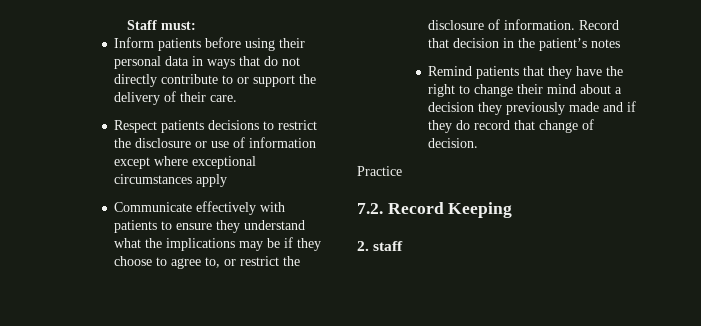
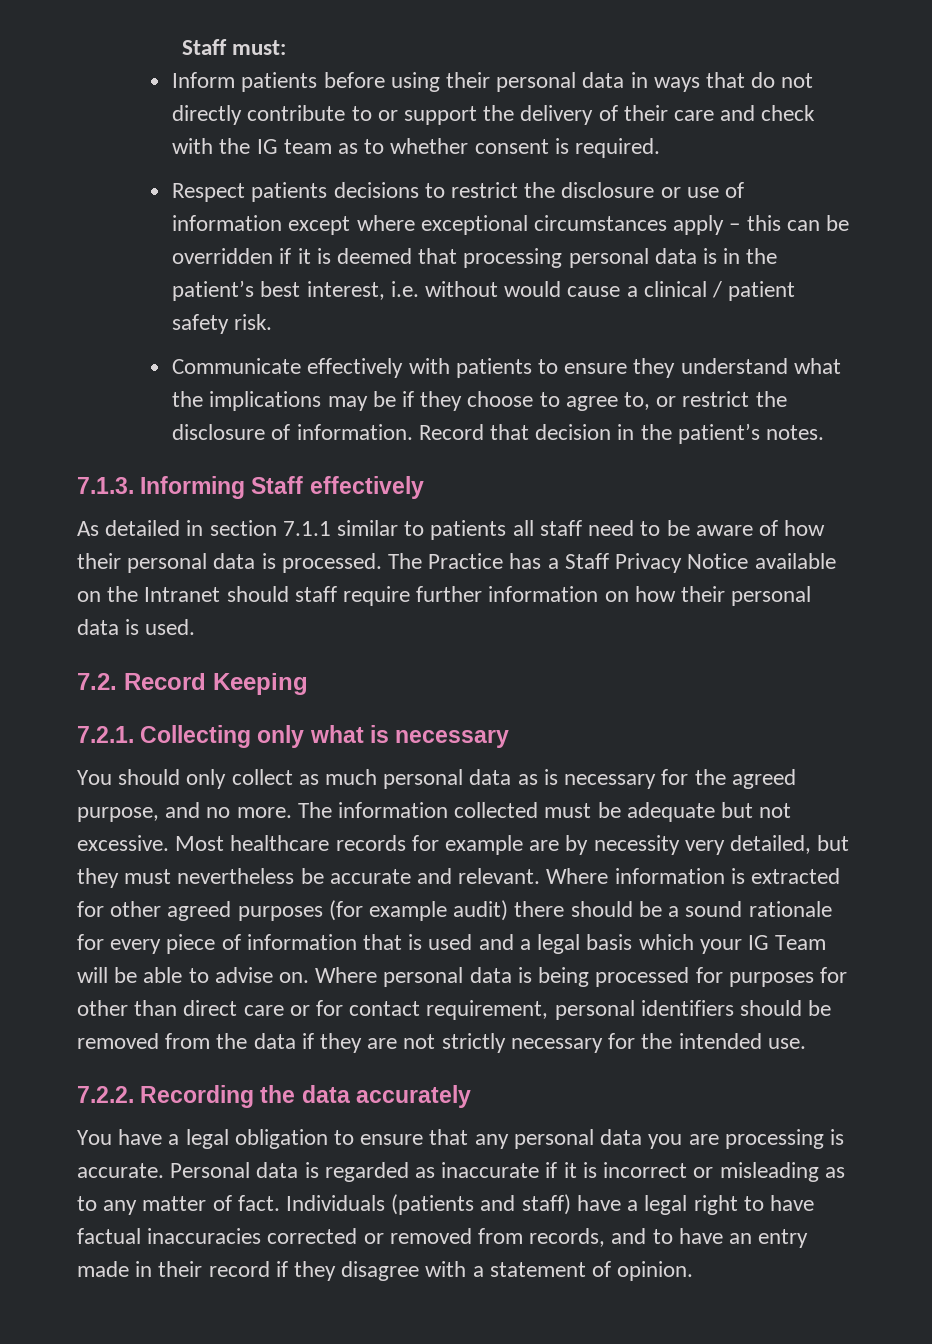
- Inform patients before using their personal data in ways that do not directly contribute to or support the delivery of their care.
+ Inform patients before using their personal data in ways that do not directly contribute to or support the delivery of their care and check with the IG team as to whether consent is required.
- Respect patients decisions to restrict the disclosure or use of information except where exceptional circumstances apply
+ Respect patients decisions to restrict the disclosure or use of information except where exceptional circumstances apply – this can be overridden if it is deemed that processing personal data is in the patient’s best interest, i.e. without would cause a clinical / patient safety risk.
- Record that decision in the patient’s notes
- Remind patients that they have the right to change their mind about a decision they previously made and if they do record that change of decision.
- Practice
+ Record that decision in the patient’s notes.
+ 7.1.3. Informing Staff effectively
+ As detailed in section 7.1.1 similar to patients all staff need to be aware of how their personal data is processed. The Practice has a Staff Privacy Notice available on the Intranet should staff require further information on how their personal data is used.
  7.2. Record Keeping
- 2. staff
+ 7.2.1. Collecting only what is necessary
+ You should only collect as much personal data as is necessary for the agreed purpose, and no more. The information collected must be adequate but not excessive. Most healthcare records for example are by necessity very detailed, but they must nevertheless be accurate and relevant. Where information is extracted for other agreed purposes (for example audit) there should be a sound rationale for every piece of information that is used and a legal basis which your IG Team will be able to advise on. Where personal data is being processed for purposes for other than direct care or for contact requirement, personal identifiers should be removed from the data if they are not strictly necessary for the intended use.
+ 7.2.2. Recording the data accurately
+ You have a legal obligation to ensure that any personal data you are processing is accurate. Personal data is regarded as inaccurate if it is incorrect or misleading as to any matter of fact. Individuals (patients and staff) have a legal right to have factual inaccuracies corrected or removed from records, and to have an entry made in their record if they disagree with a statement of opinion.

